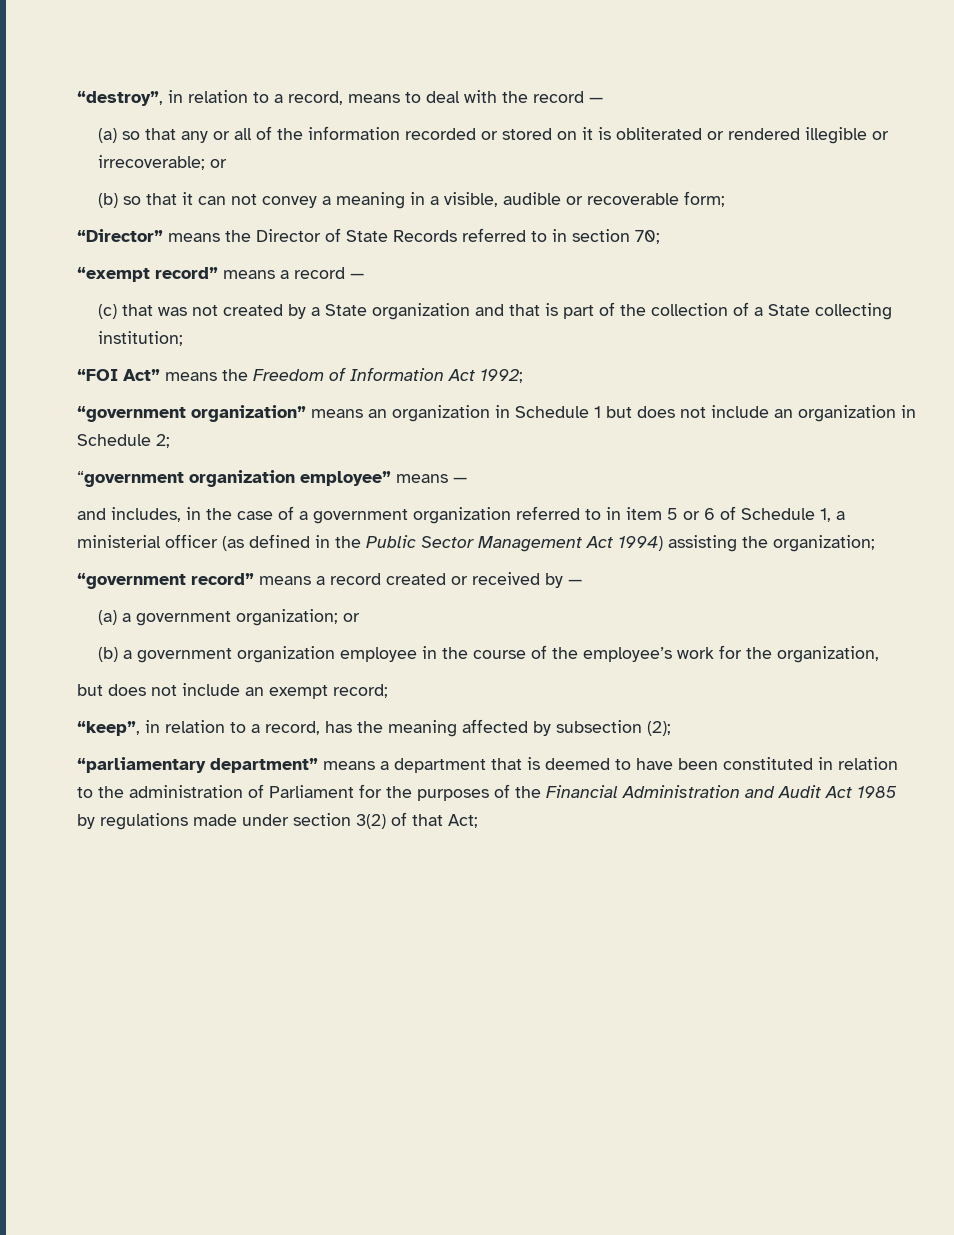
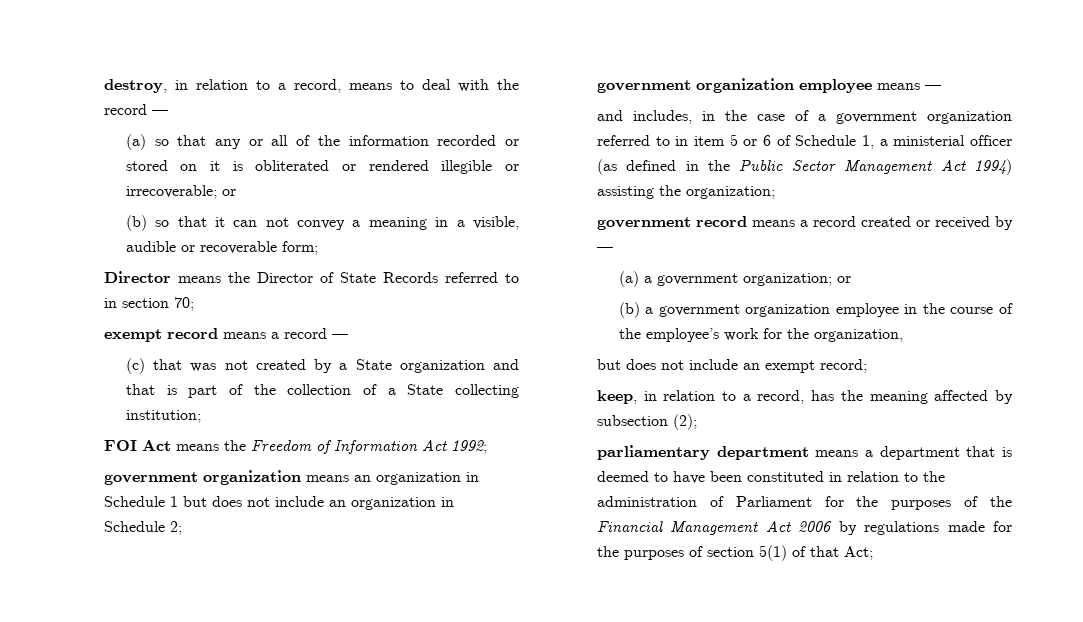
- “destroy”, in relation to a record, means to deal with the record —
+ destroy, in relation to a record, means to deal with the record —
- “Director” means the Director of State Records referred to in section 70;
+ Director means the Director of State Records referred to in section 70;
- “exempt record” means a record —
+ exempt record means a record —
- “FOI Act” means the Freedom of Information Act 1992;
+ FOI Act means the Freedom of Information Act 1992;
- “government organization” means an organization in Schedule 1 but does not include an organization in Schedule 2;
+ government organization means an organization in Schedule 1 but does not include an organization in Schedule 2;
- “government organization employee” means —
+ government organization employee means —
- “government record” means a record created or received by —
+ government record means a record created or received by —
- “keep”, in relation to a record, has the meaning affected by subsection (2);
+ keep, in relation to a record, has the meaning affected by subsection (2);
- “parliamentary department” means a department that is deemed to have been constituted in relation to the administration of Parliament for the purposes of the Financial Administration and Audit Act 1985 by regulations made under section 3(2) of that Act;
+ parliamentary department means a department that is deemed to have been constituted in relation to the administration of Parliament for the purposes of the Financial Management Act 2006 by regulations made for the purposes of section 5(1) of that Act;

